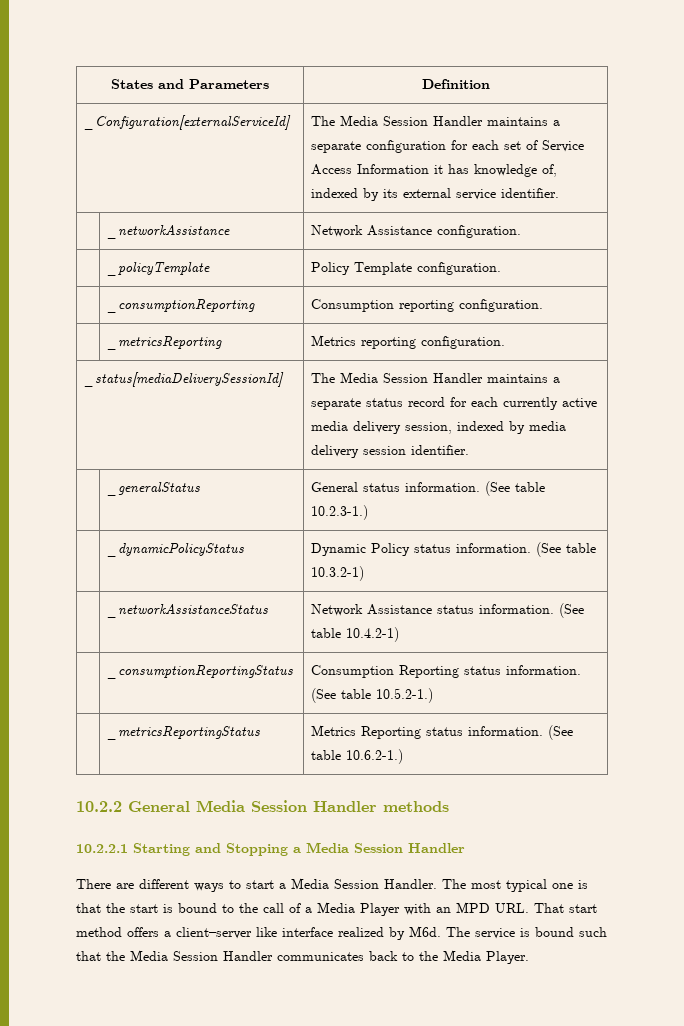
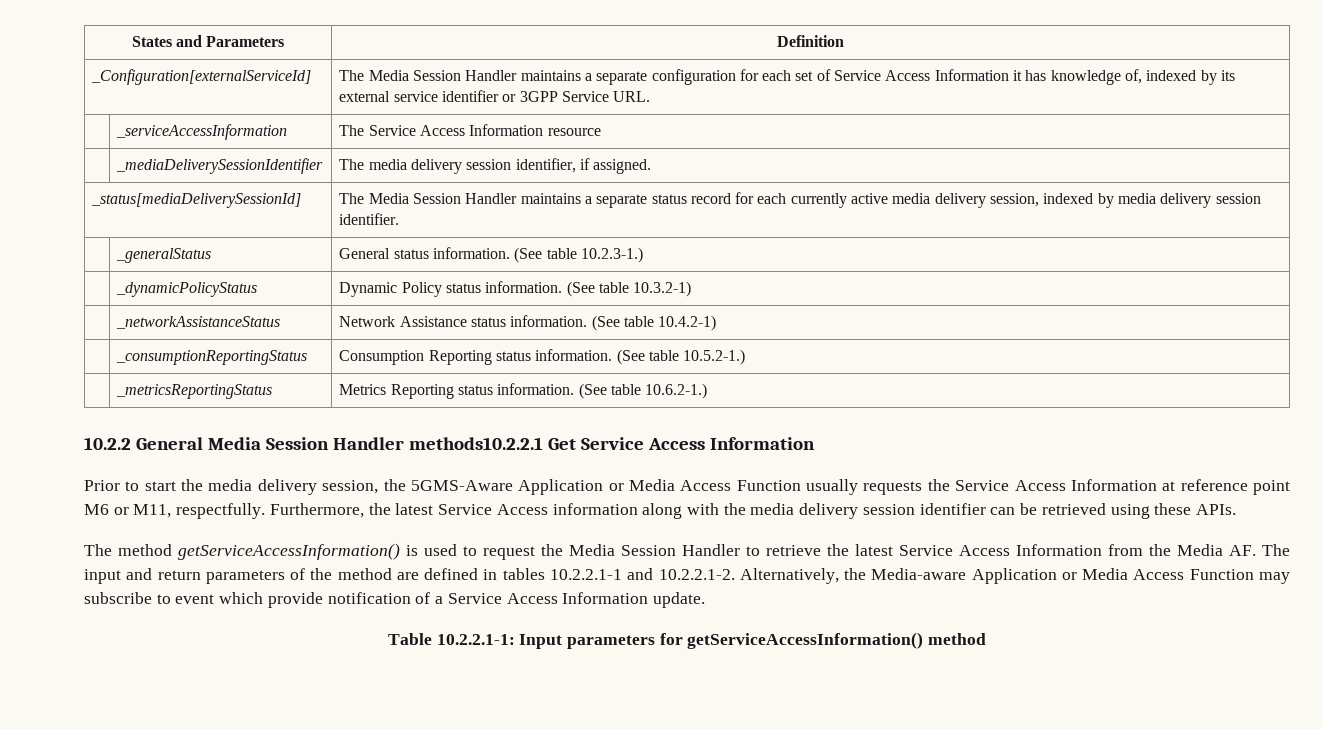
- _Configuration[externalServiceId] | The Media Session Handler maintains a separate configuration for each set of Service Access Information it has knowledge of, indexed by its external service identifier.
- | _networkAssistance | Network Assistance configuration.
- | _policyTemplate | Policy Template configuration.
- | _consumptionReporting | Consumption reporting configuration.
- | _metricsReporting | Metrics reporting configuration.
+ _Configuration[externalServiceId] | The Media Session Handler maintains a separate configuration for each set of Service Access Information it has knowledge of, indexed by its external service identifier or 3GPP Service URL.
+ | _serviceAccessInformation | The Service Access Information resource
+ | _mediaDeliverySessionIdentifier | The media delivery session identifier, if assigned.
- 10.2.2 General Media Session Handler methods
- 10.2.2.1 Starting and Stopping a Media Session Handler
- There are different ways to start a Media Session Handler. The most typical one is that the start is bound to the call of a Media Player with an MPD URL. That start method offers a client–server like interface realized by M6d. The service is bound such that the Media Session Handler communicates back to the Media Player.
+ 10.2.2 General Media Session Handler methods10.2.2.1 Get Service Access Information
+ Prior to start the media delivery session, the 5GMS-Aware Application or Media Access Function usually requests the Service Access Information at reference point M6 or M11, respectfully. Furthermore, the latest Service Access information along with the media delivery session identifier can be retrieved using these APIs.
+ The method getServiceAccessInformation() is used to request the Media Session Handler to retrieve the latest Service Access Information from the Media AF. The input and return parameters of the method are defined in tables 10.2.2.1-1 and 10.2.2.1-2. Alternatively, the Media-aware Application or Media Access Function may subscribe to event which provide notification of a Service Access Information update.
+ Table 10.2.2.1-1: Input parameters for getServiceAccessInformation() method

